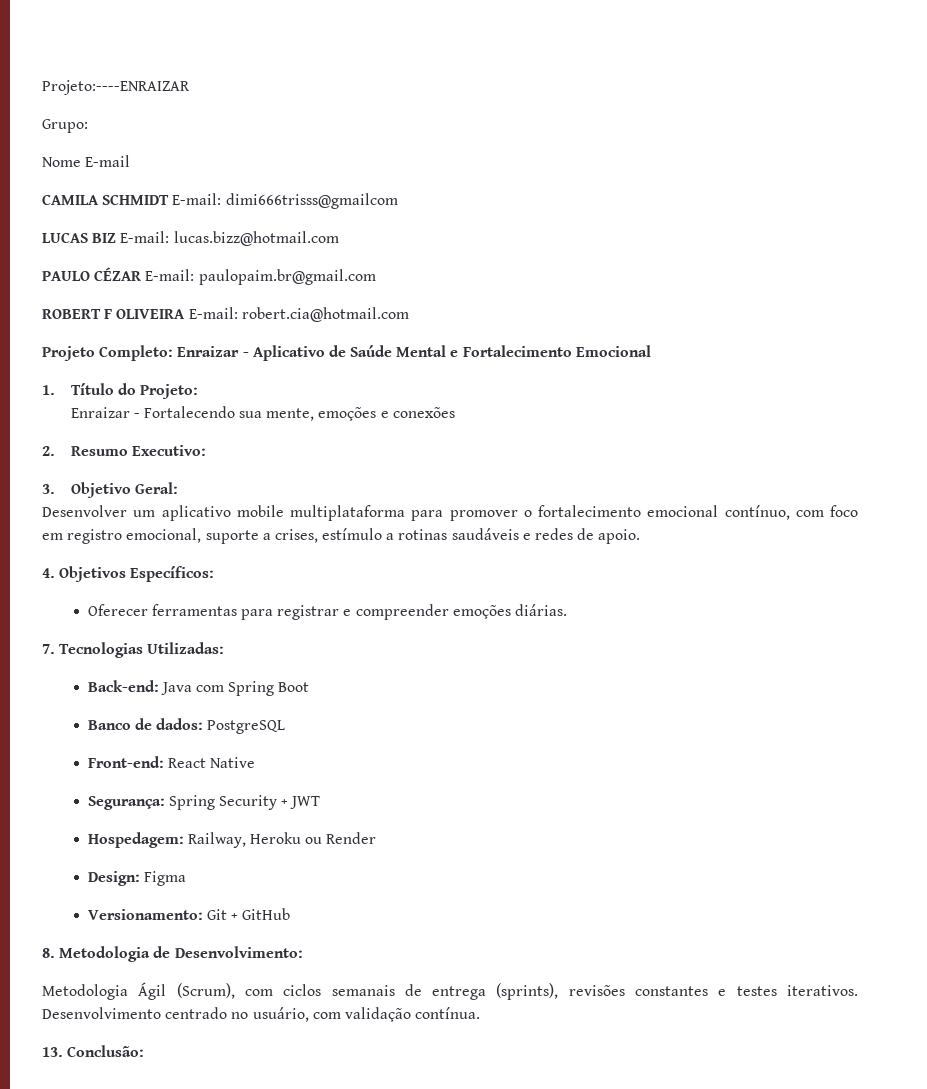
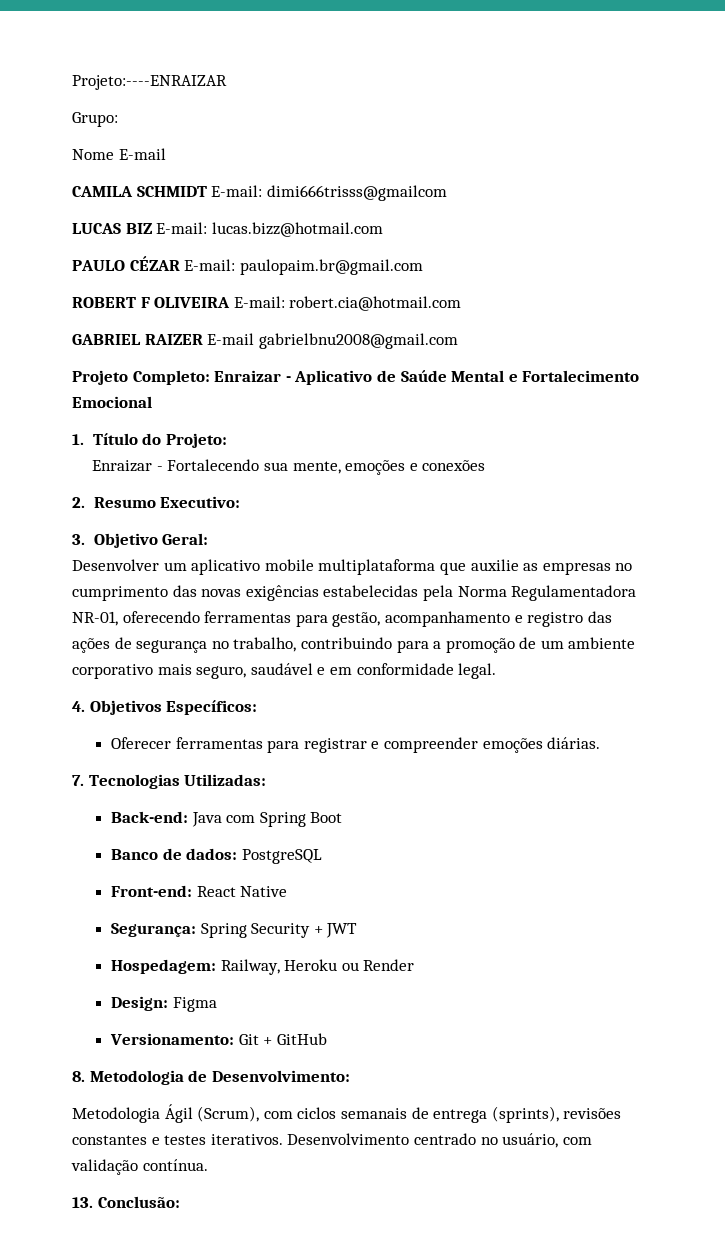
+ GABRIEL RAIZER E-mail gabrielbnu2008@gmail.com
- Desenvolver um aplicativo mobile multiplataforma para promover o fortalecimento emocional contínuo, com foco em registro emocional, suporte a crises, estímulo a rotinas saudáveis e redes de apoio.
+ Desenvolver um aplicativo mobile multiplataforma que auxilie as empresas no cumprimento das novas exigências estabelecidas pela Norma Regulamentadora NR-01, oferecendo ferramentas para gestão, acompanhamento e registro das ações de segurança no trabalho, contribuindo para a promoção de um ambiente corporativo mais seguro, saudável e em conformidade legal.

